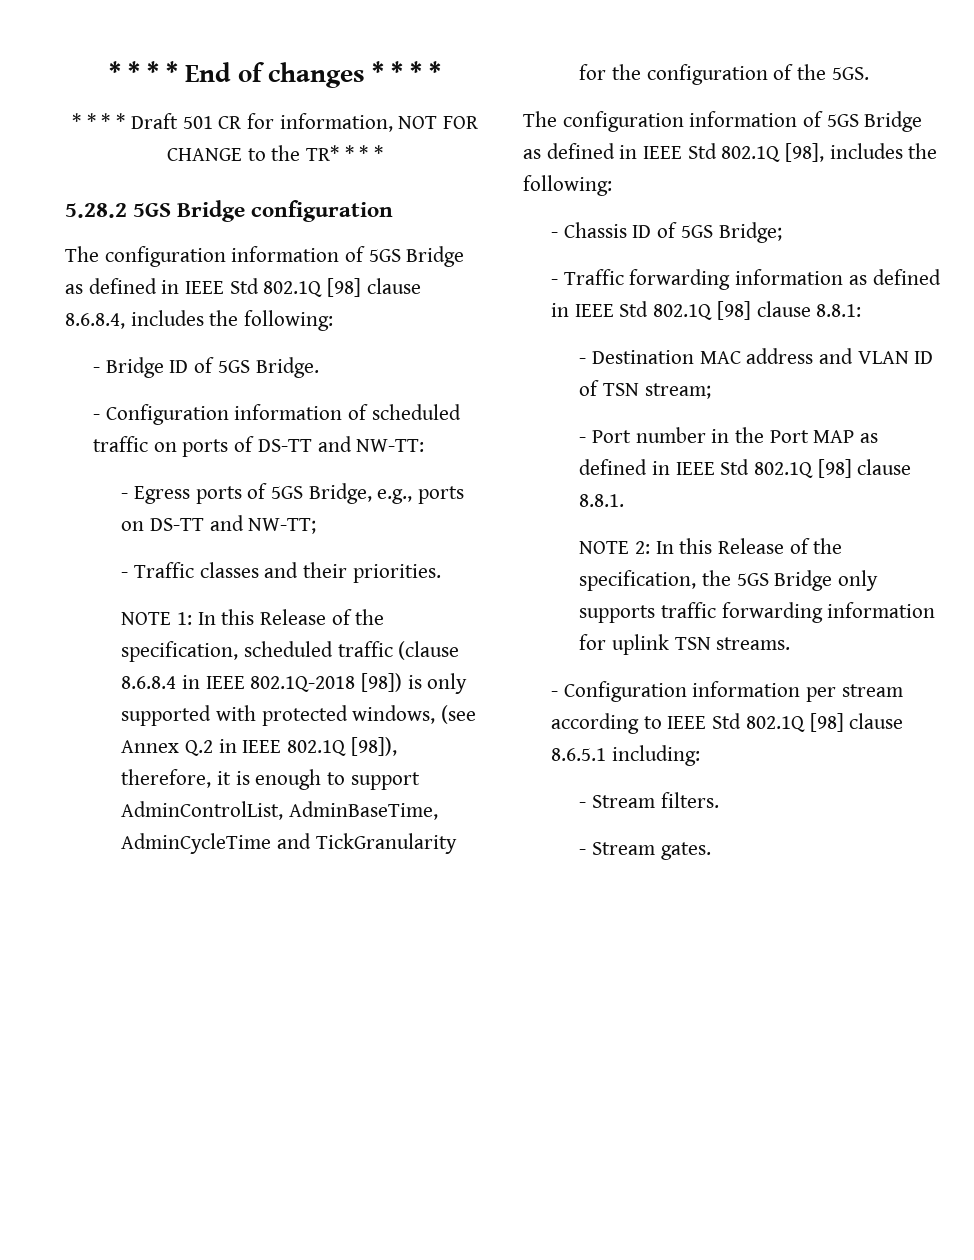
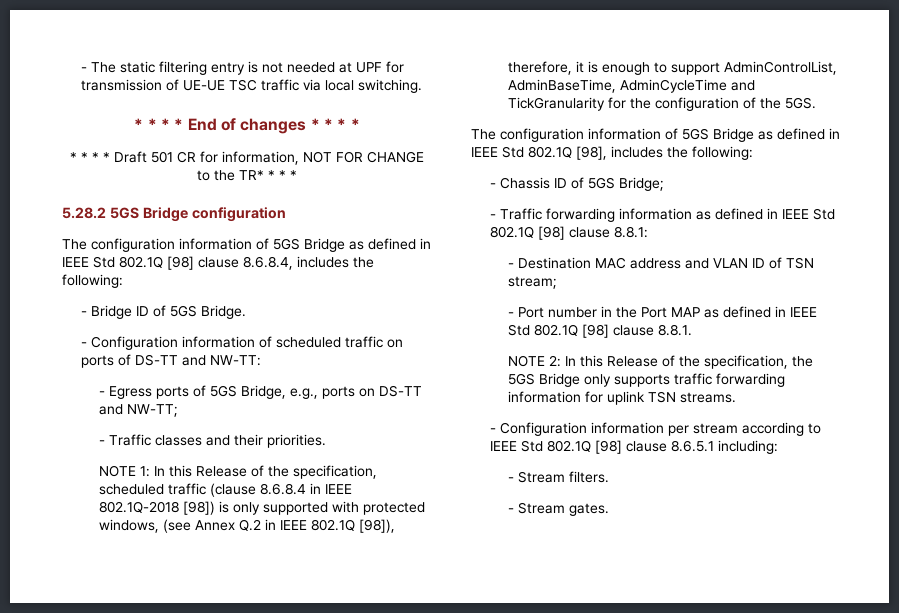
+ - The static filtering entry is not needed at UPF for transmission of UE-UE TSC traffic via local switching.

